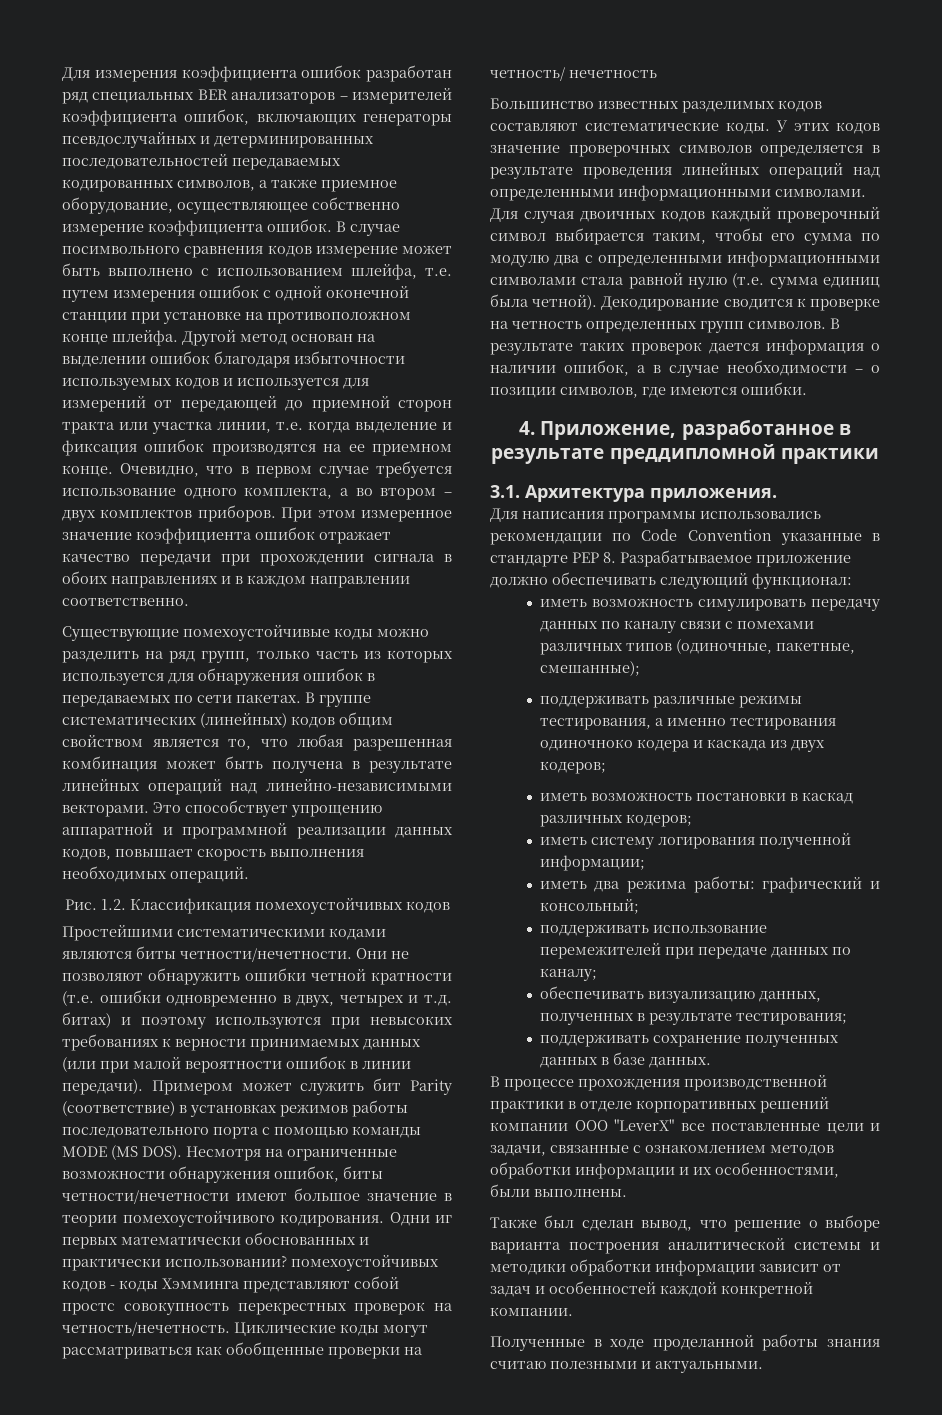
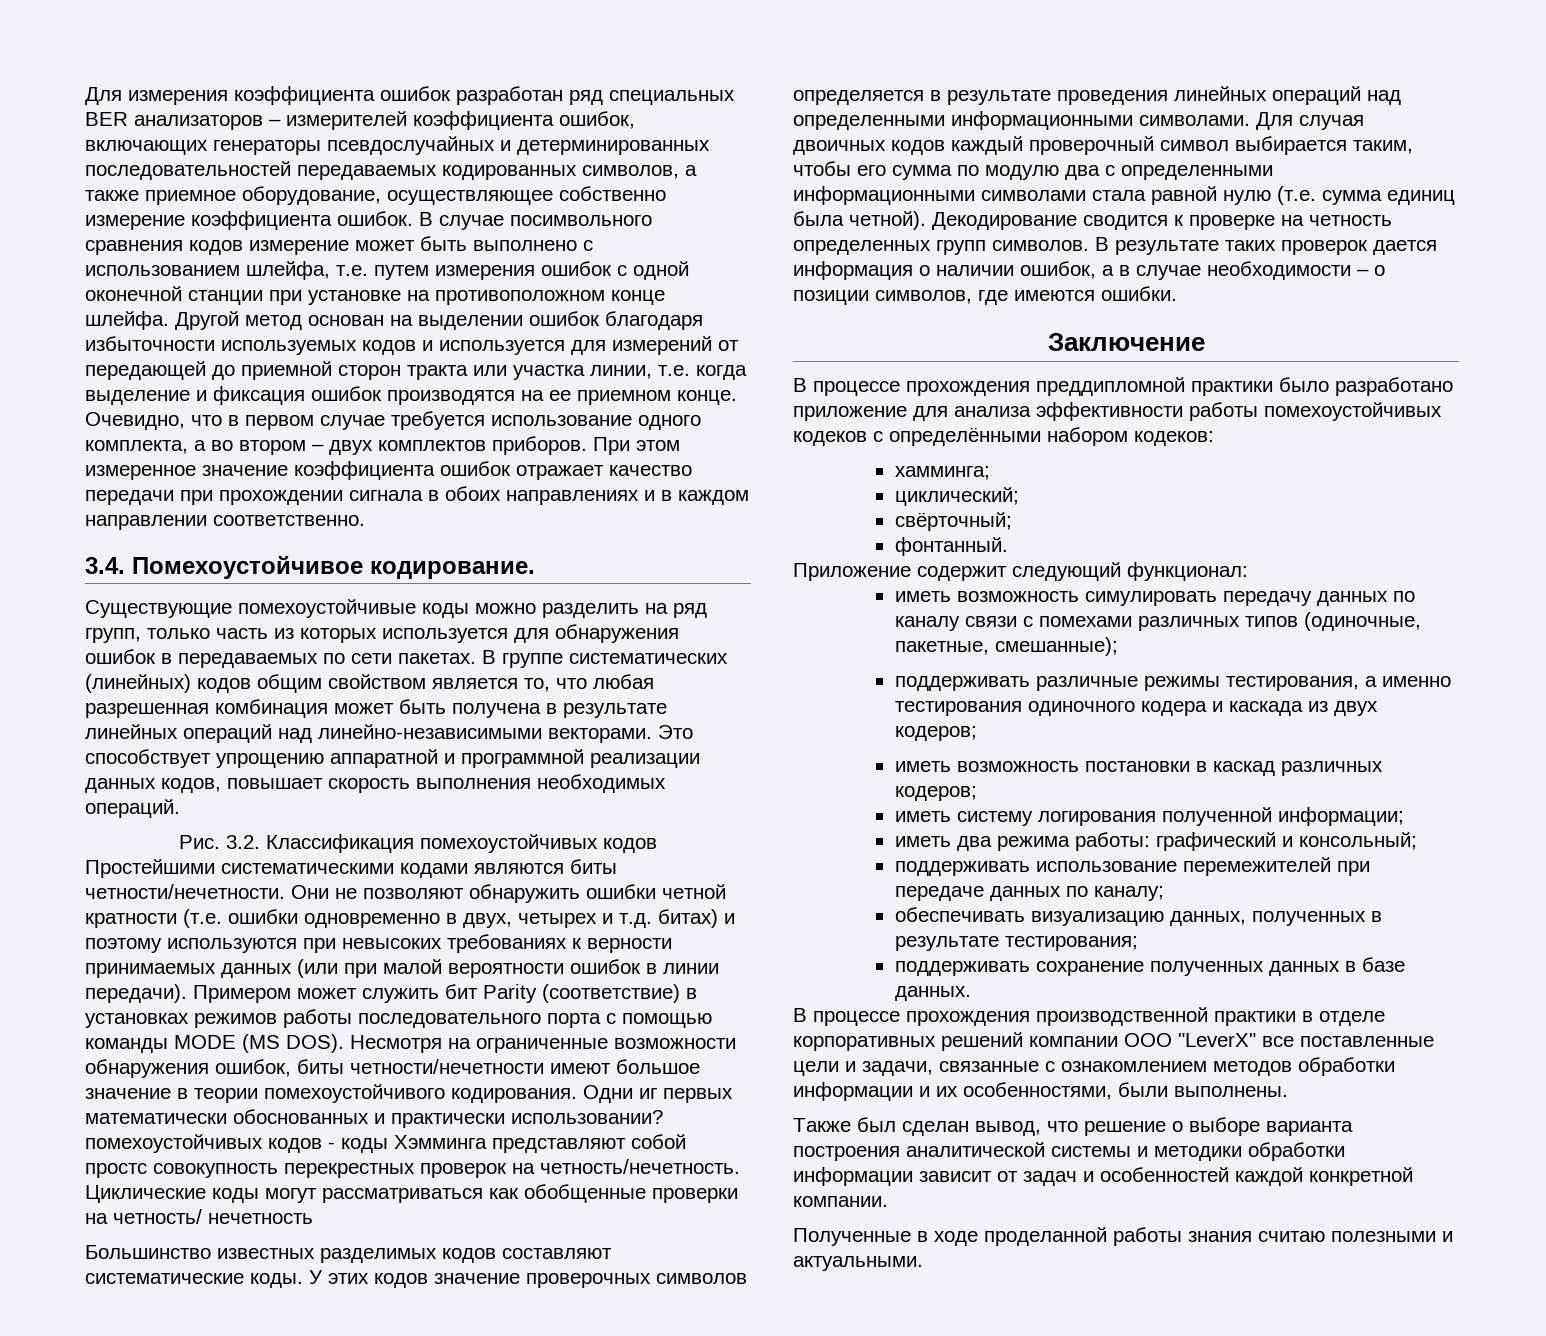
+ 3.4. Помехоустойчивое кодирование.
- Рис. 1.2. Классификация помехоустойчивых кодов
+ Рис. 3.2. Классификация помехоустойчивых кодов
- 4. Приложение, разработанное в результате преддипломной практики
- 3.1. Архитектура приложения.
- Для написания программы использовались рекомендации по Code Convention указанные в стандарте PEP 8. Разрабатываемое приложение должно обеспечивать следующий функционал:
+ Заключение
+ В процессе прохождения преддипломной практики было разработано приложение для анализа эффективности работы помехоустойчивых кодеков с определёнными набором кодеков:
+ хамминга;
+ циклический;
+ свёрточный;
+ фонтанный.
+ Приложение содержит следующий функционал:
- поддерживать различные режимы тестирования, а именно тестирования одиночноко кодера и каскада из двух кодеров;
+ поддерживать различные режимы тестирования, а именно тестирования одиночного кодера и каскада из двух кодеров;

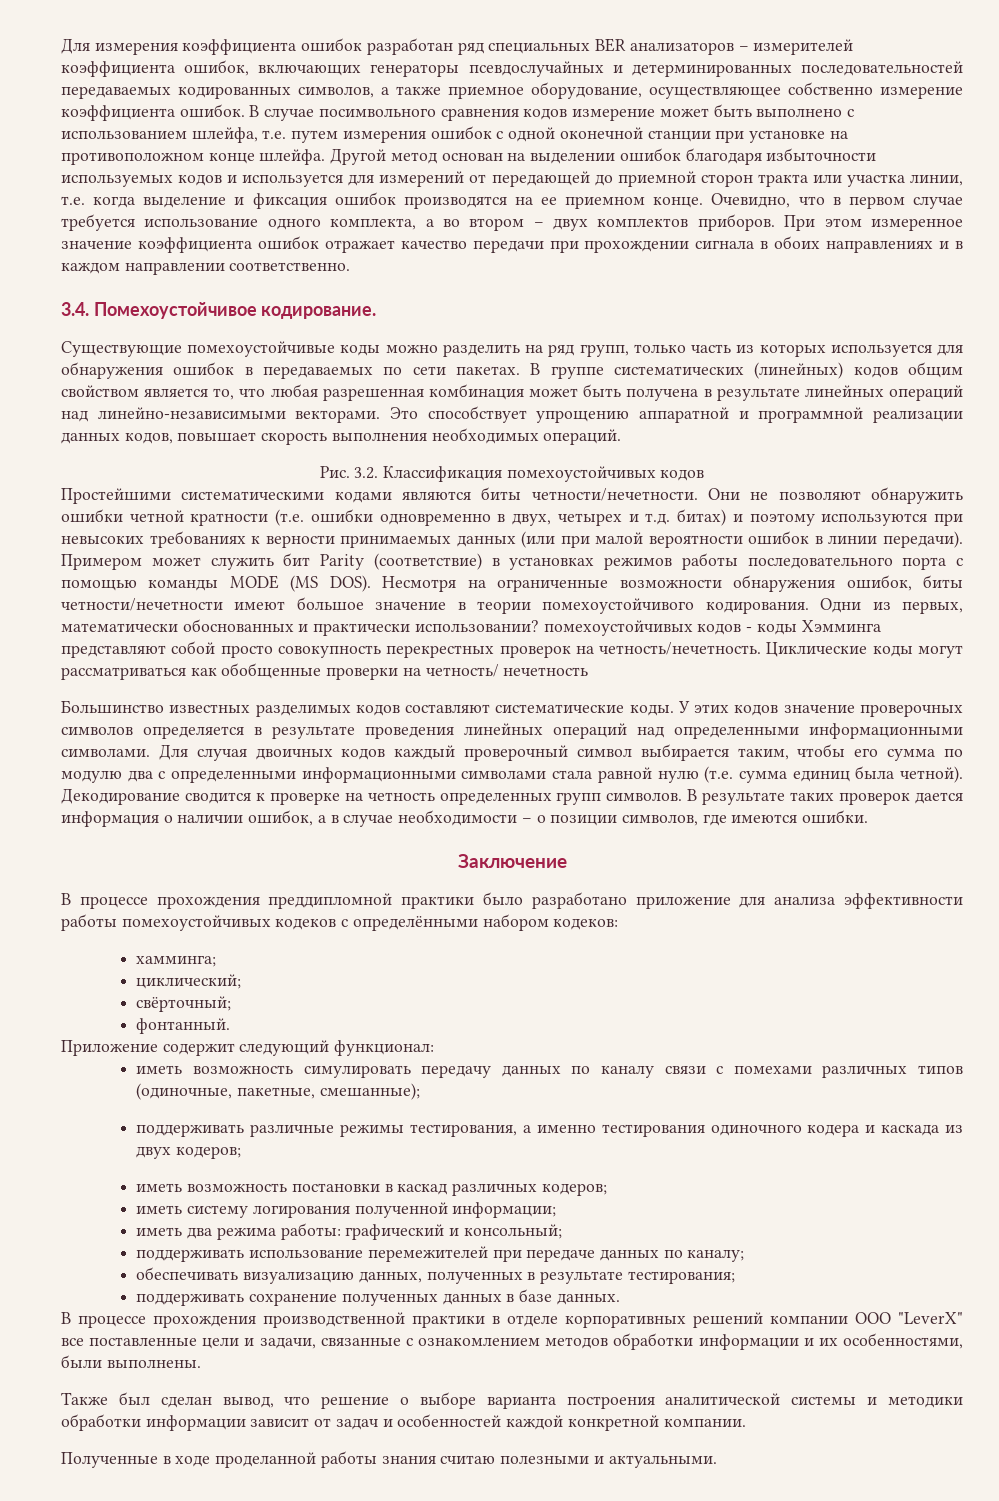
- Одни иг первых математически обоснованных и практически использовании? помехоустойчивых кодов - коды Хэмминга представляют собой простс совокупность перекрестных проверок на четность/нечетность.
+ Одни из первых, математически обоснованных и практически использовании? помехоустойчивых кодов - коды Хэмминга представляют собой просто совокупность перекрестных проверок на четность/нечетность.

